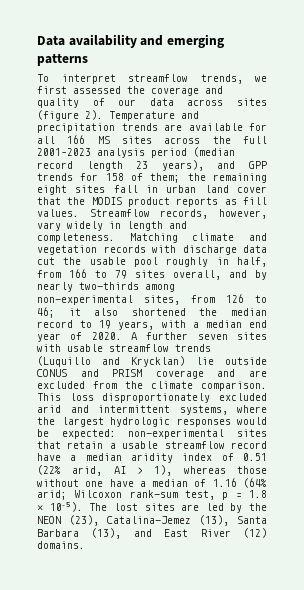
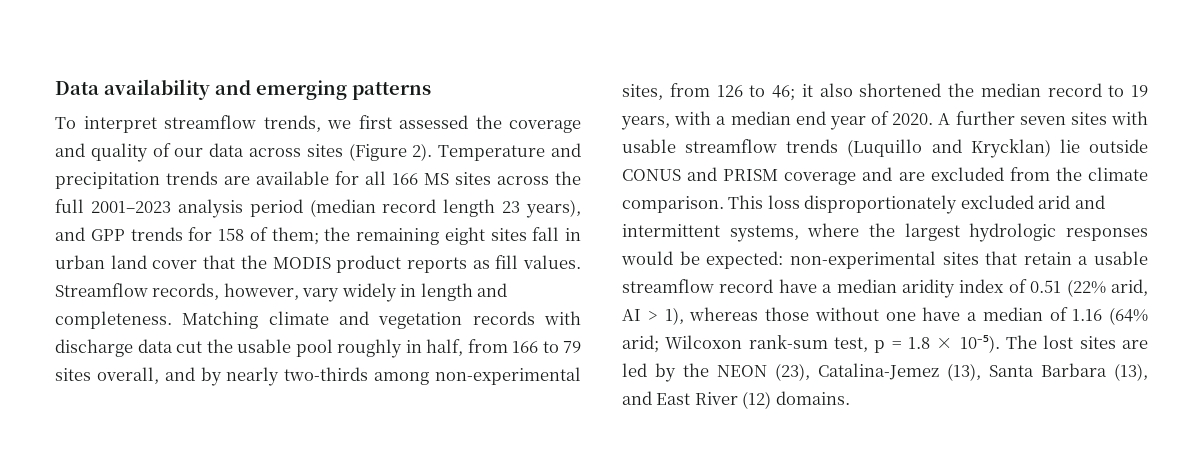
- To interpret streamflow trends, we first assessed the coverage and quality of our data across sites (figure 2).
+ To interpret streamflow trends, we first assessed the coverage and quality of our data across sites (Figure 2).

